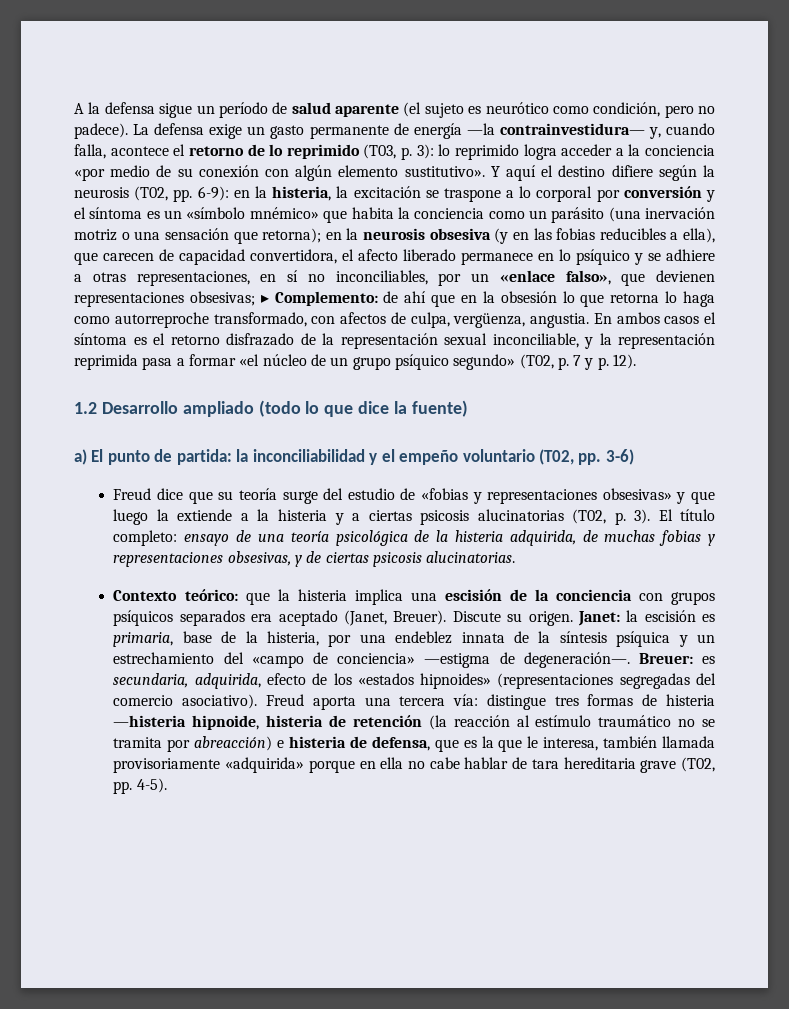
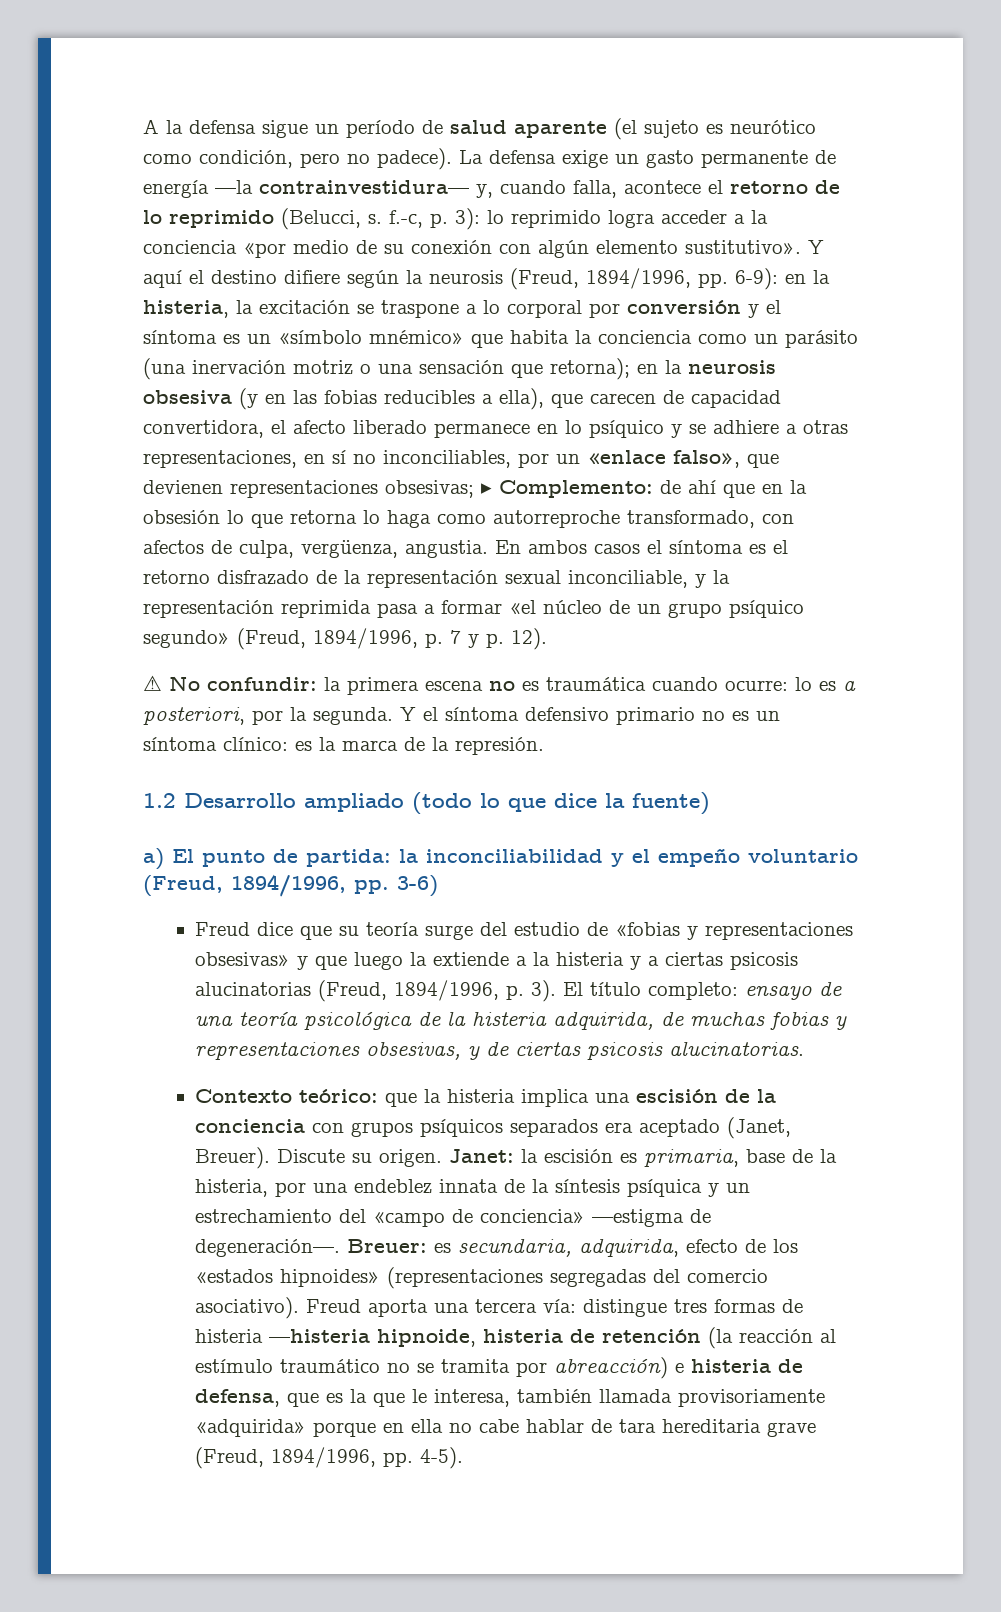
- La defensa exige un gasto permanente de energía —la contrainvestidura— y, cuando falla, acontece el retorno de lo reprimido (T03, p. 3): lo reprimido logra acceder a la conciencia «por medio de su conexión con algún elemento sustitutivo».
+ La defensa exige un gasto permanente de energía —la contrainvestidura— y, cuando falla, acontece el retorno de lo reprimido (Belucci, s. f.-c, p. 3): lo reprimido logra acceder a la conciencia «por medio de su conexión con algún elemento sustitutivo».
- Y aquí el destino difiere según la neurosis (T02, pp. 6-9):
+ Y aquí el destino difiere según la neurosis (Freud, 1894/1996, pp. 6-9):
- En ambos casos el síntoma es el retorno disfrazado de la representación sexual inconciliable, y la representación reprimida pasa a formar «el núcleo de un grupo psíquico segundo» (T02, p. 7 y p. 12).
+ En ambos casos el síntoma es el retorno disfrazado de la representación sexual inconciliable, y la representación reprimida pasa a formar «el núcleo de un grupo psíquico segundo» (Freud, 1894/1996, p. 7 y p. 12).
+ ⚠ No confundir: la primera escena no es traumática cuando ocurre: lo es a posteriori, por la segunda. Y el síntoma defensivo primario no es un síntoma clínico: es la marca de la represión.
- a) El punto de partida: la inconciliabilidad y el empeño voluntario (T02, pp. 3-6)
+ a) El punto de partida: la inconciliabilidad y el empeño voluntario (Freud, 1894/1996, pp. 3-6)
- Freud dice que su teoría surge del estudio de «fobias y representaciones obsesivas» y que luego la extiende a la histeria y a ciertas psicosis alucinatorias (T02, p. 3).
+ Freud dice que su teoría surge del estudio de «fobias y representaciones obsesivas» y que luego la extiende a la histeria y a ciertas psicosis alucinatorias (Freud, 1894/1996, p. 3).
- Freud aporta una tercera vía: distingue tres formas de histeria —histeria hipnoide, histeria de retención (la reacción al estímulo traumático no se tramita por abreacción) e histeria de defensa, que es la que le interesa, también llamada provisoriamente «adquirida» porque en ella no cabe hablar de tara hereditaria grave (T02, pp. 4-5).
+ Freud aporta una tercera vía: distingue tres formas de histeria —histeria hipnoide, histeria de retención (la reacción al estímulo traumático no se tramita por abreacción) e histeria de defensa, que es la que le interesa, también llamada provisoriamente «adquirida» porque en ella no cabe hablar de tara hereditaria grave (Freud, 1894/1996, pp. 4-5).

